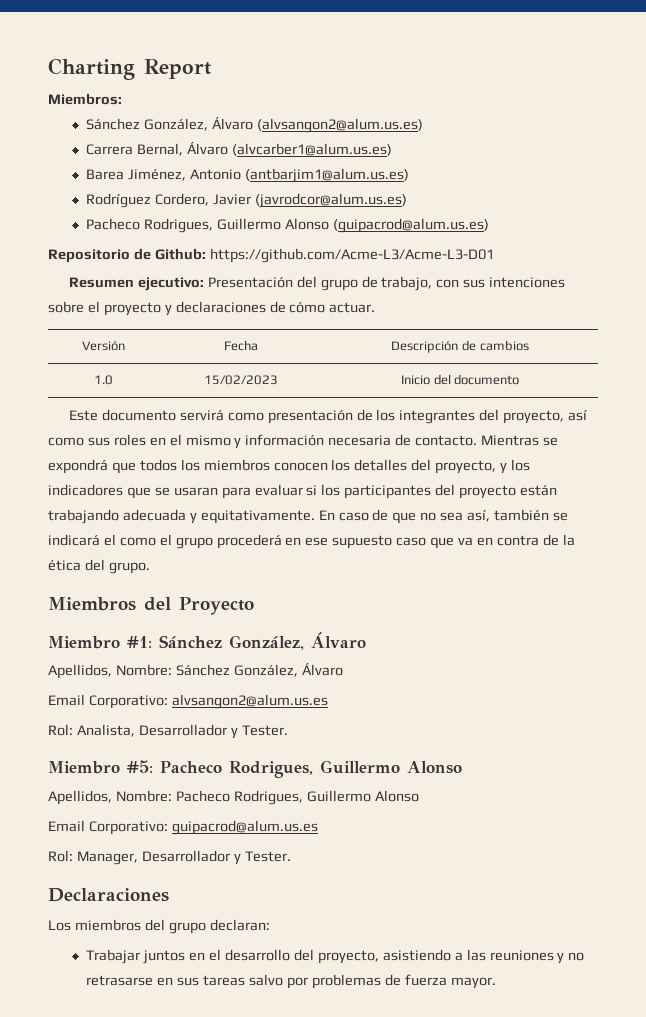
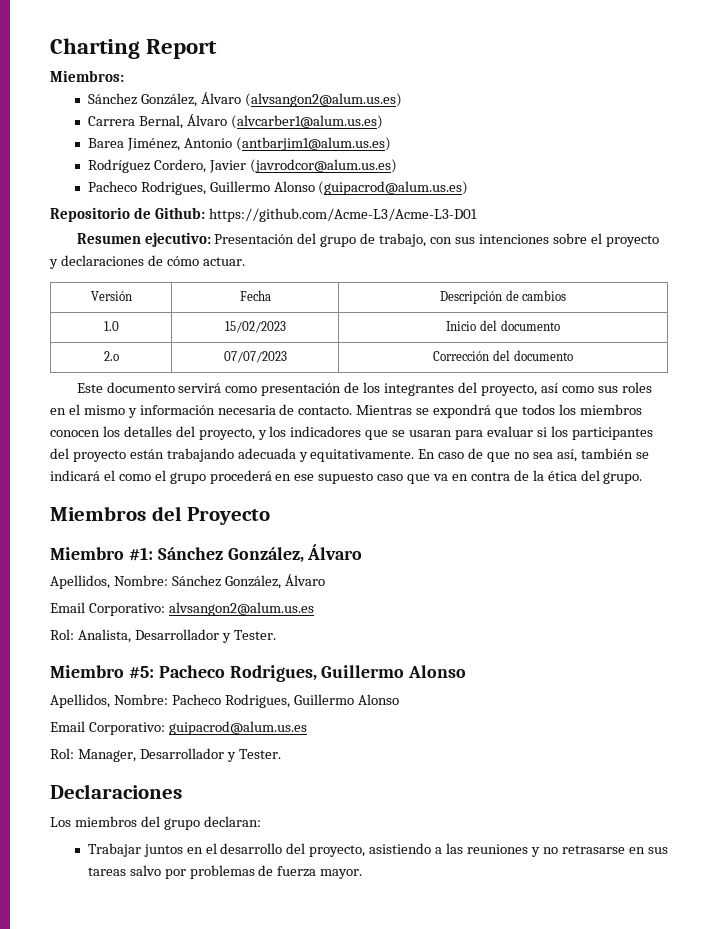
+ 2.o | 07/07/2023 | Corrección del documento

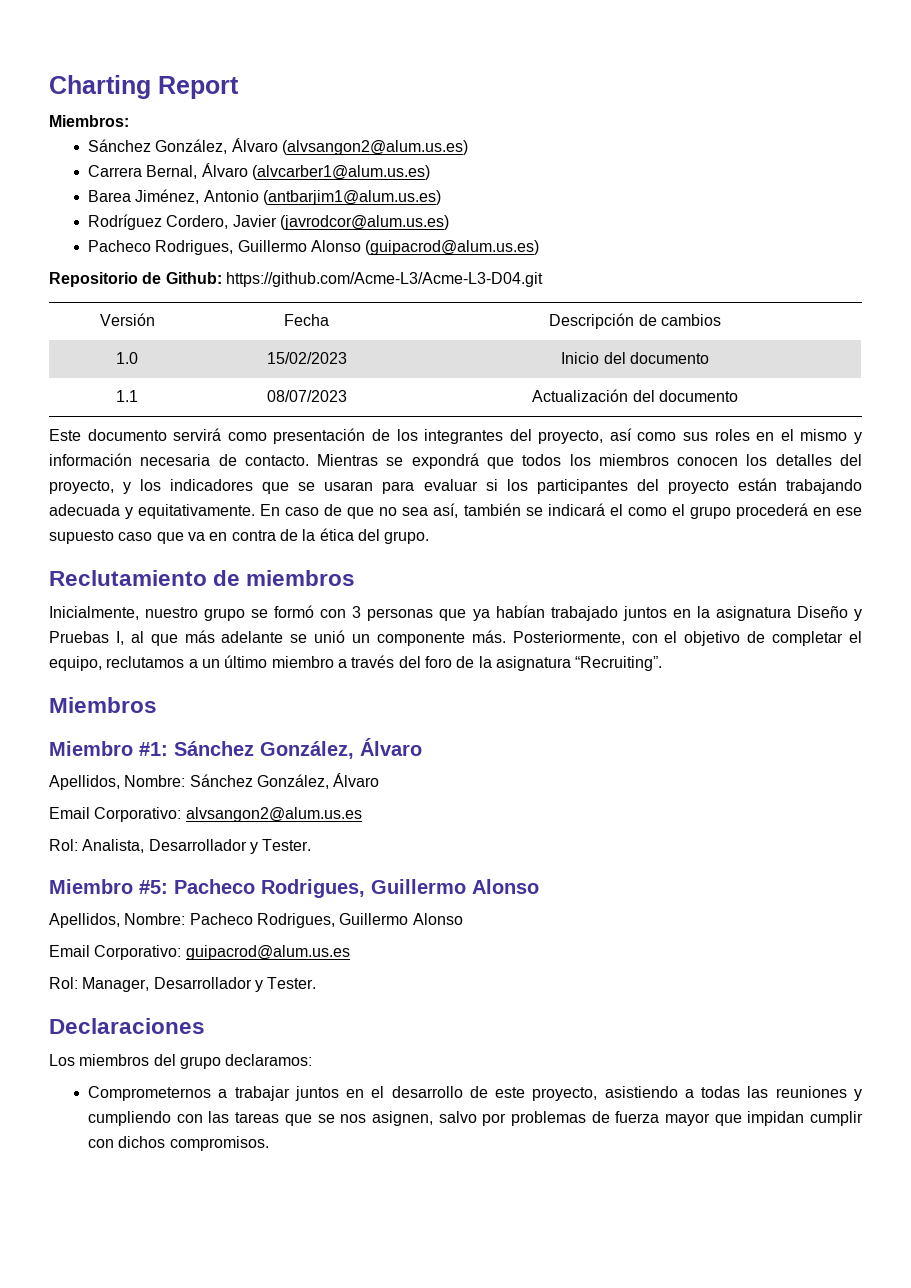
- Repositorio de Github: https://github.com/Acme-L3/Acme-L3-D01
- Resumen ejecutivo: Presentación del grupo de trabajo, con sus intenciones sobre el proyecto y declaraciones de cómo actuar.
+ Repositorio de Github: https://github.com/Acme-L3/Acme-L3-D04.git
- 2.o | 07/07/2023 | Corrección del documento
+ 1.1 | 08/07/2023 | Actualización del documento
+ Reclutamiento de miembros
+ Inicialmente, nuestro grupo se formó con 3 personas que ya habían trabajado juntos en la asignatura Diseño y Pruebas I, al que más adelante se unió un componente más. Posteriormente, con el objetivo de completar el equipo, reclutamos a un último miembro a través del foro de la asignatura “Recruiting”.
- Miembros del Proyecto
+ Miembros
- Los miembros del grupo declaran:
- Trabajar juntos en el desarrollo del proyecto, asistiendo a las reuniones y no retrasarse en sus tareas salvo por problemas de fuerza mayor.
+ Los miembros del grupo declaramos:
+ Comprometernos a trabajar juntos en el desarrollo de este proyecto, asistiendo a todas las reuniones y cumpliendo con las tareas que se nos asignen, salvo por problemas de fuerza mayor que impidan cumplir con dichos compromisos.

